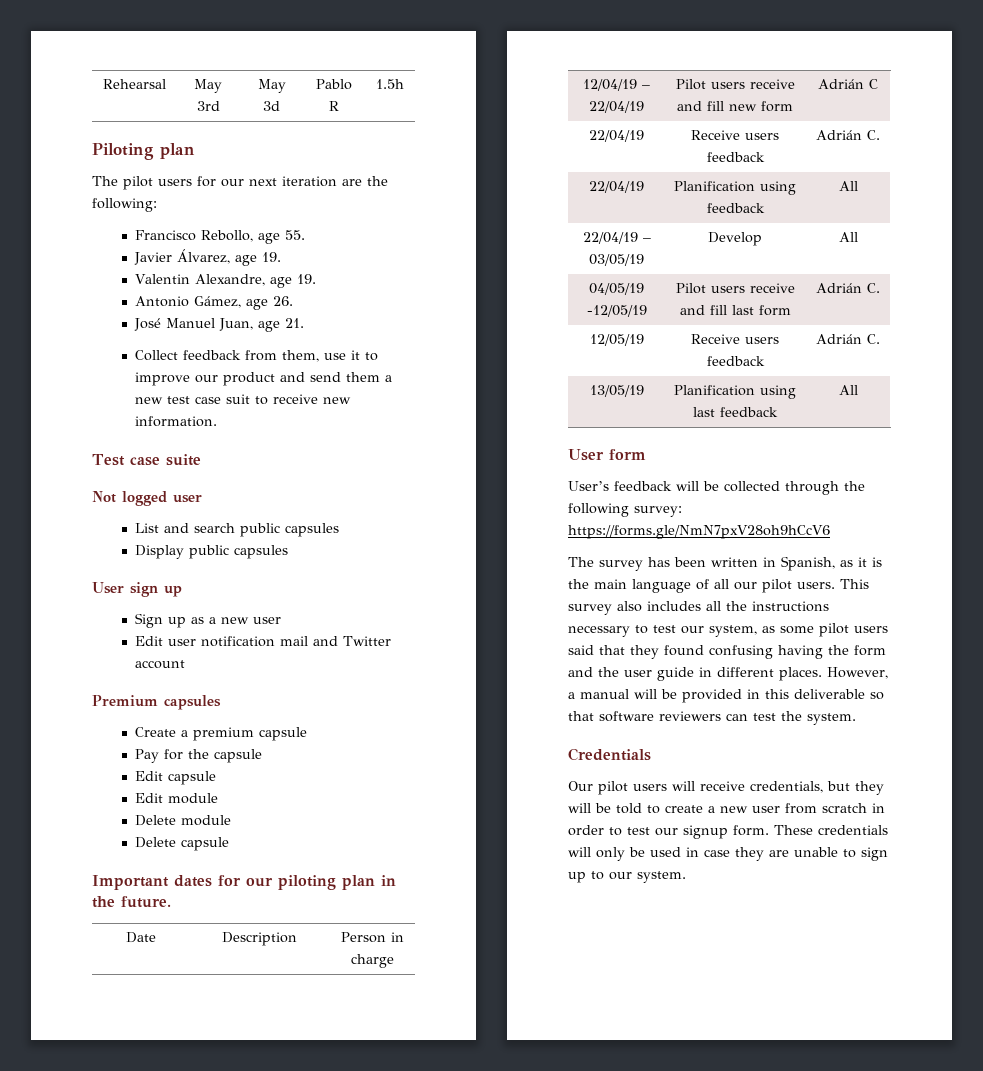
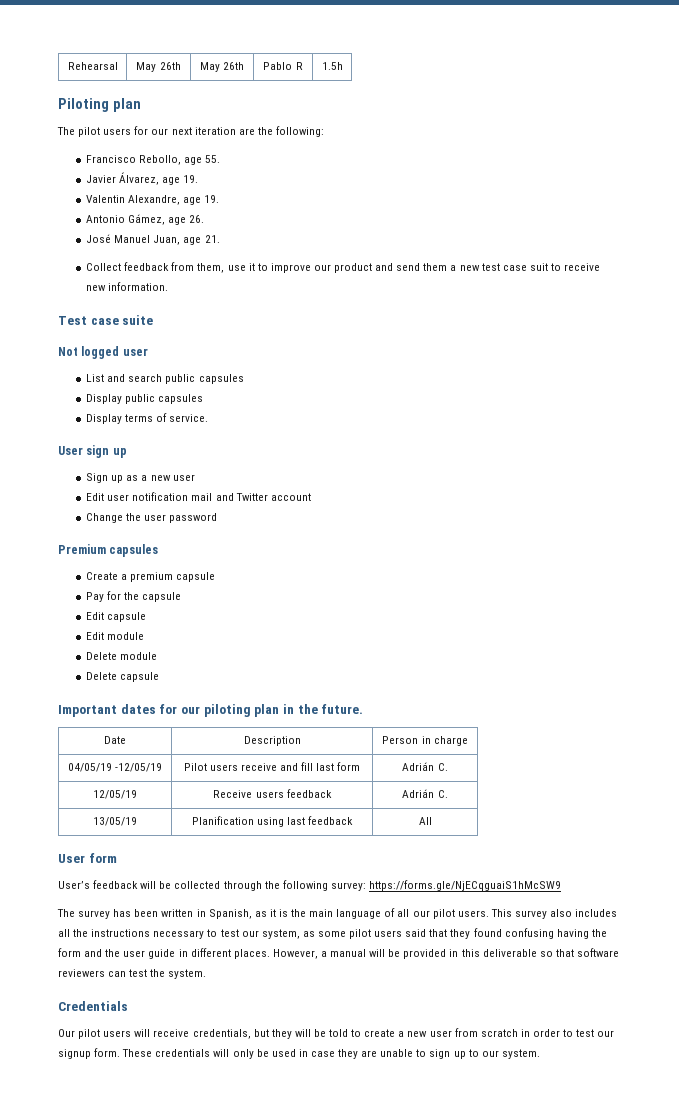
- Rehearsal | May 3rd | May 3d | Pablo R | 1.5h
+ Rehearsal | May 26th | May 26th | Pablo R | 1.5h
+ Display terms of service.
+ Change the user password
- 12/04/19 – 22/04/19 | Pilot users receive and fill new form | Adrián C
- 22/04/19 | Receive users feedback | Adrián C.
- 22/04/19 | Planification using feedback | All
- 22/04/19 – 03/05/19 | Develop | All
- User’s feedback will be collected through the following survey: https://forms.gle/NmN7pxV28oh9hCcV6
+ User’s feedback will be collected through the following survey: https://forms.gle/NjECqguaiS1hMcSW9

